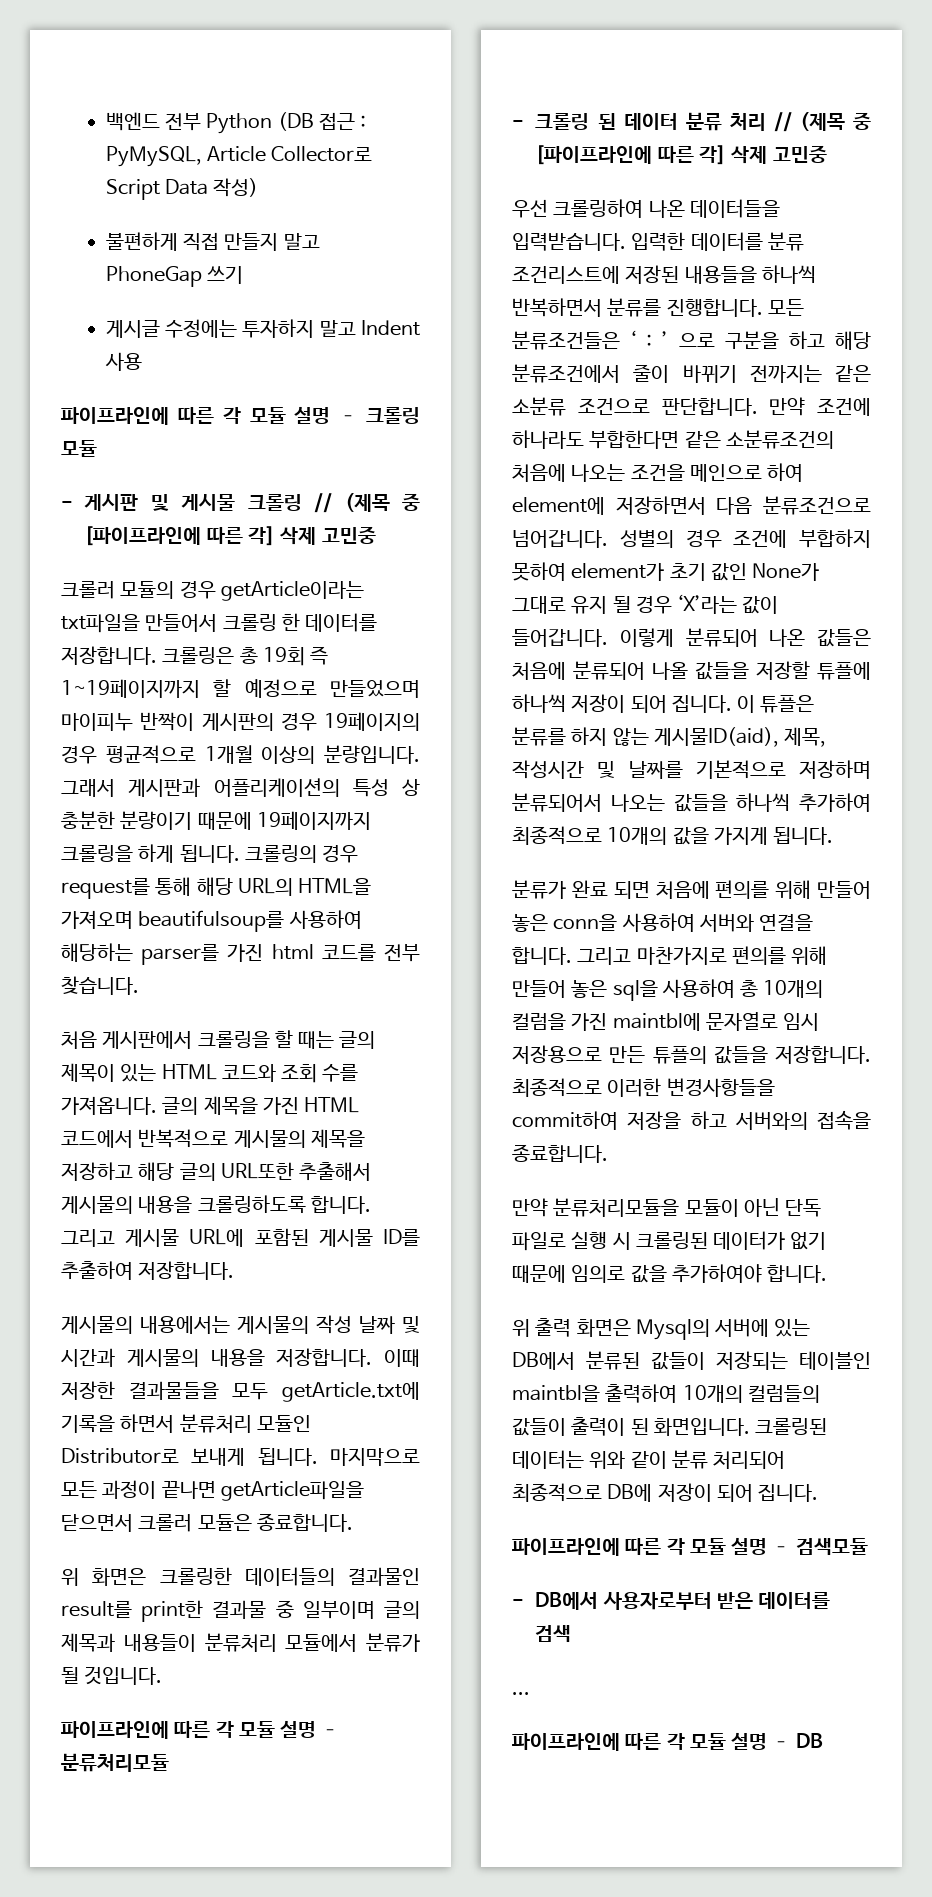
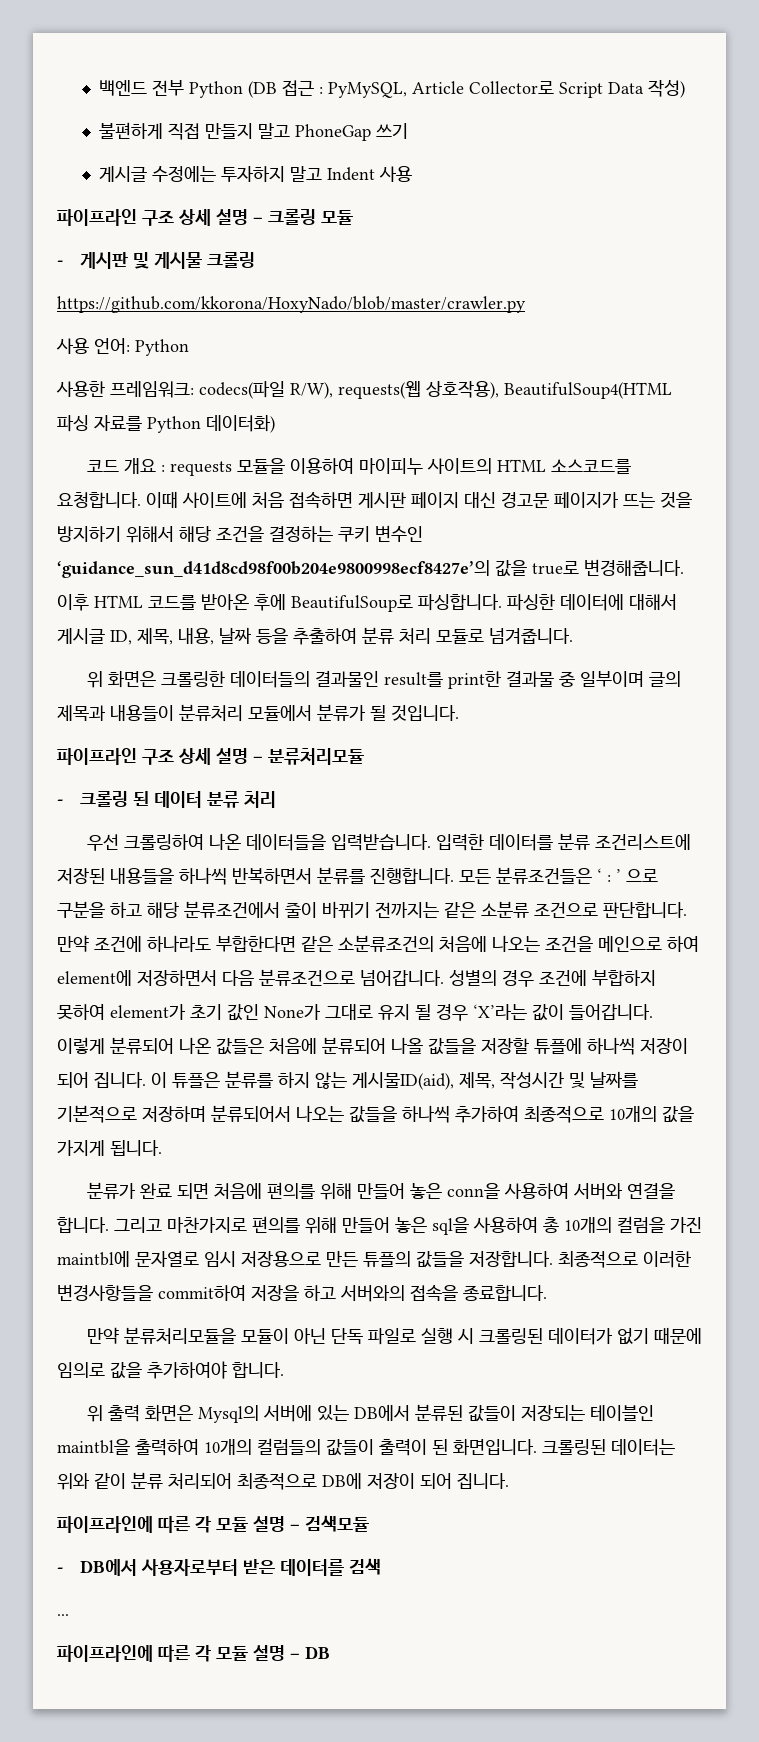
- 파이프라인에 따른 각 모듈 설명 – 크롤링 모듈
+ 파이프라인 구조 상세 설명 – 크롤링 모듈
- - 게시판 및 게시물 크롤링 // (제목 중 [파이프라인에 따른 각] 삭제 고민중
- 크롤러 모듈의 경우 getArticle이라는 txt파일을 만들어서 크롤링 한 데이터를 저장합니다. 크롤링은 총 19회 즉 1~19페이지까지 할 예정으로 만들었으며 마이피누 반짝이 게시판의 경우 19페이지의 경우 평균적으로 1개월 이상의 분량입니다. 그래서 게시판과 어플리케이션의 특성 상 충분한 분량이기 때문에 19페이지까지 크롤링을 하게 됩니다. 크롤링의 경우 request를 통해 해당 URL의 HTML을 가져오며 beautifulsoup를 사용하여 해당하는 parser를 가진 html 코드를 전부 찾습니다.
- 처음 게시판에서 크롤링을 할 때는 글의 제목이 있는 HTML 코드와 조회 수를 가져옵니다. 글의 제목을 가진 HTML 코드에서 반복적으로 게시물의 제목을 저장하고 해당 글의 URL또한 추출해서 게시물의 내용을 크롤링하도록 합니다. 그리고 게시물 URL에 포함된 게시물 ID를 추출하여 저장합니다.
- 게시물의 내용에서는 게시물의 작성 날짜 및 시간과 게시물의 내용을 저장합니다. 이때 저장한 결과물들을 모두 getArticle.txt에 기록을 하면서 분류처리 모듈인 Distributor로 보내게 됩니다. 마지막으로 모든 과정이 끝나면 getArticle파일을 닫으면서 크롤러 모듈은 종료합니다.
+ - 게시판 및 게시물 크롤링
+ https://github.com/kkorona/HoxyNado/blob/master/crawler.py
+ 사용 언어: Python
+ 사용한 프레임워크: codecs(파일 R/W), requests(웹 상호작용), BeautifulSoup4(HTML 파싱 자료를 Python 데이터화)
+ 코드 개요 : requests 모듈을 이용하여 마이피누 사이트의 HTML 소스코드를 요청합니다. 이때 사이트에 처음 접속하면 게시판 페이지 대신 경고문 페이지가 뜨는 것을 방지하기 위해서 해당 조건을 결정하는 쿠키 변수인 ‘guidance_sun_d41d8cd98f00b204e9800998ecf8427e’의 값을 true로 변경해줍니다. 이후 HTML 코드를 받아온 후에 BeautifulSoup로 파싱합니다. 파싱한 데이터에 대해서 게시글 ID, 제목, 내용, 날짜 등을 추출하여 분류 처리 모듈로 넘겨줍니다.
- 파이프라인에 따른 각 모듈 설명 – 분류처리모듈
+ 파이프라인 구조 상세 설명 – 분류처리모듈
- - 크롤링 된 데이터 분류 처리 // (제목 중 [파이프라인에 따른 각] 삭제 고민중
+ - 크롤링 된 데이터 분류 처리

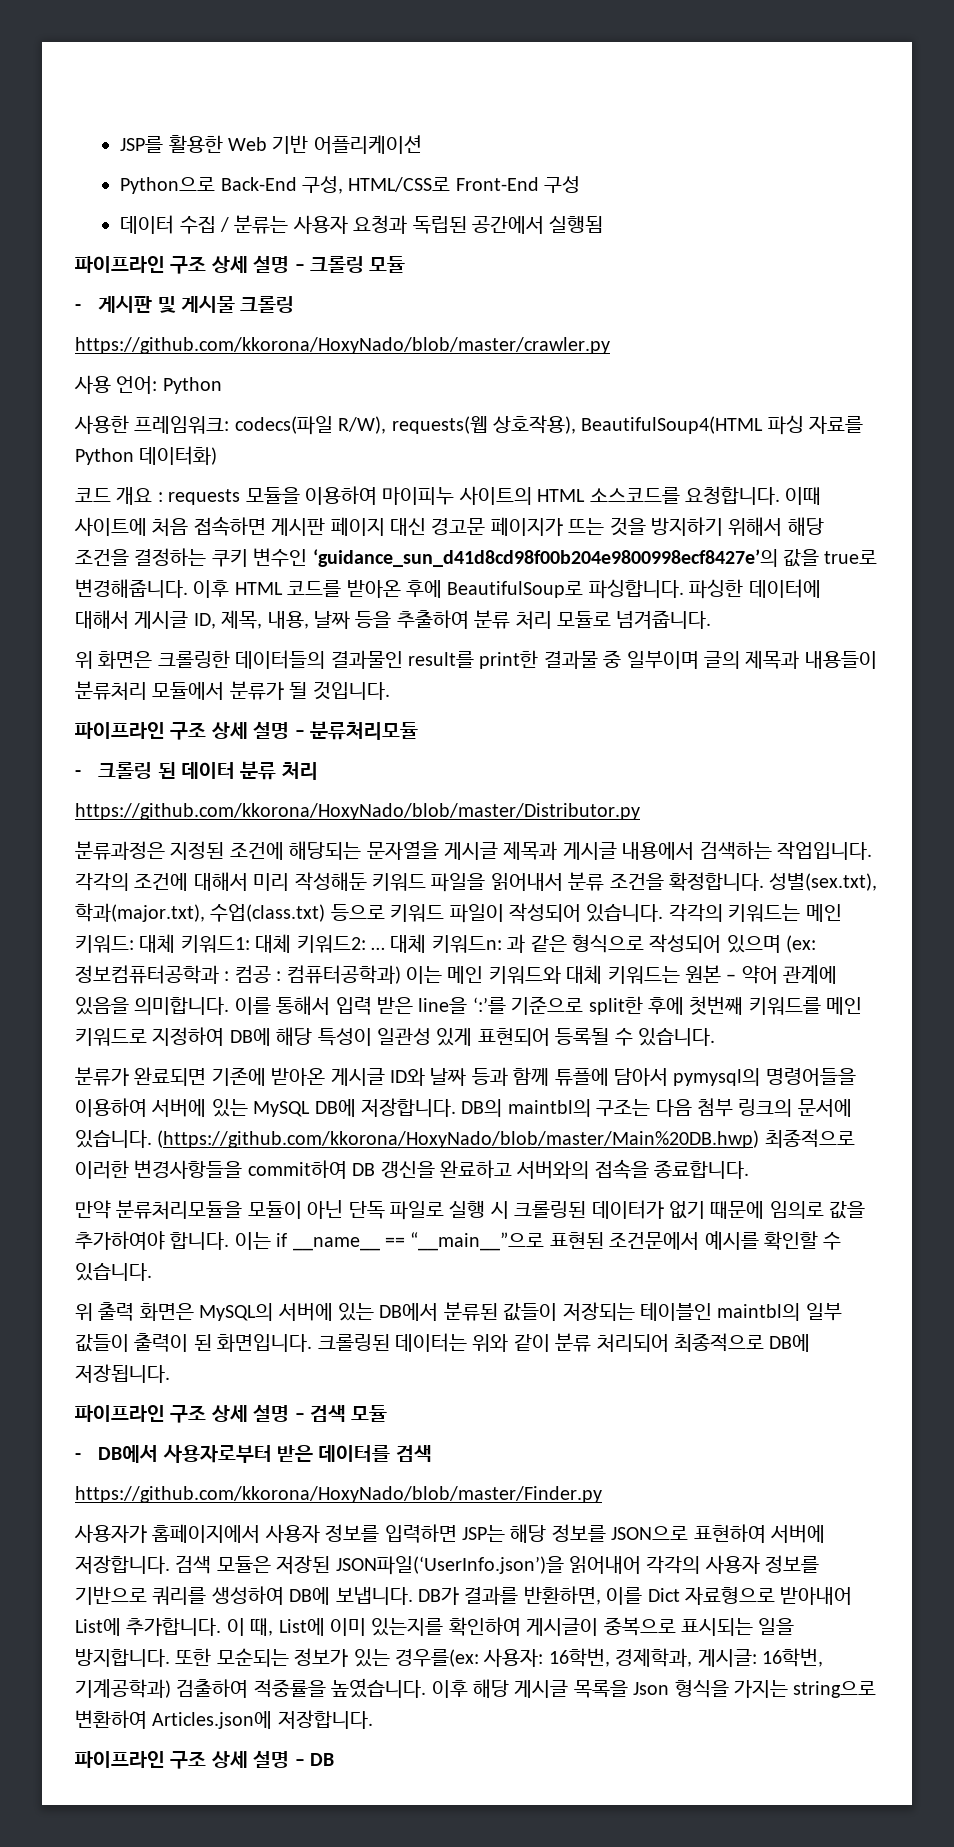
- 백엔드 전부 Python (DB 접근 : PyMySQL, Article Collector로 Script Data 작성)
- 불편하게 직접 만들지 말고 PhoneGap 쓰기
- 게시글 수정에는 투자하지 말고 Indent 사용
+ JSP를 활용한 Web 기반 어플리케이션
+ Python으로 Back-End 구성, HTML/CSS로 Front-End 구성
+ 데이터 수집 / 분류는 사용자 요청과 독립된 공간에서 실행됨
- 우선 크롤링하여 나온 데이터들을 입력받습니다. 입력한 데이터를 분류 조건리스트에 저장된 내용들을 하나씩 반복하면서 분류를 진행합니다. 모든 분류조건들은 ‘ : ’ 으로 구분을 하고 해당 분류조건에서 줄이 바뀌기 전까지는 같은 소분류 조건으로 판단합니다. 만약 조건에 하나라도 부합한다면 같은 소분류조건의 처음에 나오는 조건을 메인으로 하여 element에 저장하면서 다음 분류조건으로 넘어갑니다. 성별의 경우 조건에 부합하지 못하여 element가 초기 값인 None가 그대로 유지 될 경우 ‘X’라는 값이 들어갑니다. 이렇게 분류되어 나온 값들은 처음에 분류되어 나올 값들을 저장할 튜플에 하나씩 저장이 되어 집니다. 이 튜플은 분류를 하지 않는 게시물ID(aid), 제목, 작성시간 및 날짜를 기본적으로 저장하며 분류되어서 나오는 값들을 하나씩 추가하여 최종적으로 10개의 값을 가지게 됩니다.
- 분류가 완료 되면 처음에 편의를 위해 만들어 놓은 conn을 사용하여 서버와 연결을 합니다. 그리고 마찬가지로 편의를 위해 만들어 놓은 sql을 사용하여 총 10개의 컬럼을 가진 maintbl에 문자열로 임시 저장용으로 만든 튜플의 값들을 저장합니다. 최종적으로 이러한 변경사항들을 commit하여 저장을 하고 서버와의 접속을 종료합니다.
+ https://github.com/kkorona/HoxyNado/blob/master/Distributor.py
+ 분류과정은 지정된 조건에 해당되는 문자열을 게시글 제목과 게시글 내용에서 검색하는 작업입니다. 각각의 조건에 대해서 미리 작성해둔 키워드 파일을 읽어내서 분류 조건을 확정합니다. 성별(sex.txt), 학과(major.txt), 수업(class.txt) 등으로 키워드 파일이 작성되어 있습니다. 각각의 키워드는 메인 키워드: 대체 키워드1: 대체 키워드2: … 대체 키워드n: 과 같은 형식으로 작성되어 있으며 (ex: 정보컴퓨터공학과 : 컴공 : 컴퓨터공학과) 이는 메인 키워드와 대체 키워드는 원본 – 약어 관계에 있음을 의미합니다. 이를 통해서 입력 받은 line을 ‘:’를 기준으로 split한 후에 첫번째 키워드를 메인 키워드로 지정하여 DB에 해당 특성이 일관성 있게 표현되어 등록될 수 있습니다.
+ 분류가 완료되면 기존에 받아온 게시글 ID와 날짜 등과 함께 튜플에 담아서 pymysql의 명령어들을 이용하여 서버에 있는 MySQL DB에 저장합니다. DB의 maintbl의 구조는 다음 첨부 링크의 문서에 있습니다. (https://github.com/kkorona/HoxyNado/blob/master/Main%20DB.hwp) 최종적으로 이러한 변경사항들을 commit하여 DB 갱신을 완료하고 서버와의 접속을 종료합니다.
+ 이는 if __name__ == “__main__”으로 표현된 조건문에서 예시를 확인할 수 있습니다.
- 위 출력 화면은 Mysql의 서버에 있는 DB에서 분류된 값들이 저장되는 테이블인 maintbl을 출력하여 10개의 컬럼들의 값들이 출력이 된 화면입니다.
+ 위 출력 화면은 MySQL의 서버에 있는 DB에서 분류된 값들이 저장되는 테이블인 maintbl의 일부 값들이 출력이 된 화면입니다.
- 크롤링된 데이터는 위와 같이 분류 처리되어 최종적으로 DB에 저장이 되어 집니다.
- 파이프라인에 따른 각 모듈 설명 – 검색모듈
+ 크롤링된 데이터는 위와 같이 분류 처리되어 최종적으로 DB에 저장됩니다.
+ 파이프라인 구조 상세 설명 – 검색 모듈
- ...
- 파이프라인에 따른 각 모듈 설명 – DB
+ https://github.com/kkorona/HoxyNado/blob/master/Finder.py
+ 사용자가 홈페이지에서 사용자 정보를 입력하면 JSP는 해당 정보를 JSON으로 표현하여 서버에 저장합니다. 검색 모듈은 저장된 JSON파일(‘UserInfo.json’)을 읽어내어 각각의 사용자 정보를 기반으로 쿼리를 생성하여 DB에 보냅니다. DB가 결과를 반환하면, 이를 Dict 자료형으로 받아내어 List에 추가합니다. 이 때, List에 이미 있는지를 확인하여 게시글이 중복으로 표시되는 일을 방지합니다. 또한 모순되는 정보가 있는 경우를(ex: 사용자: 16학번, 경제학과, 게시글: 16학번, 기계공학과) 검출하여 적중률을 높였습니다. 이후 해당 게시글 목록을 Json 형식을 가지는 string으로 변환하여 Articles.json에 저장합니다.
+ 파이프라인 구조 상세 설명 – DB

